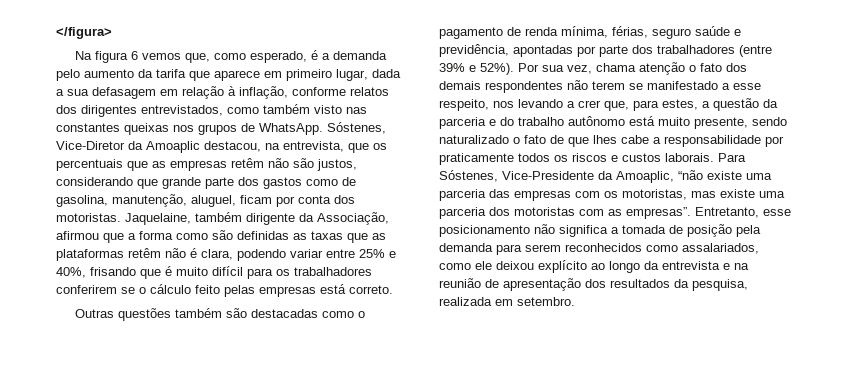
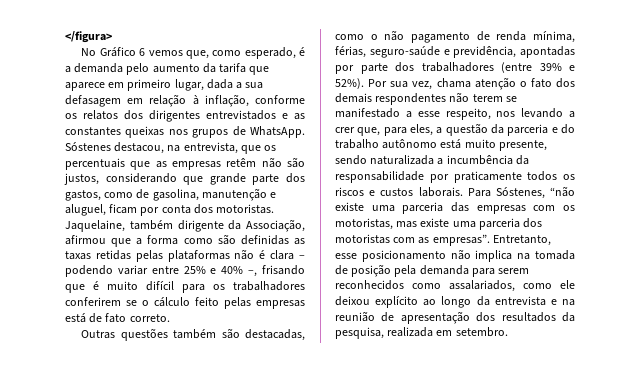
- Na figura 6 vemos que, como esperado, é a demanda pelo aumento da tarifa que aparece em primeiro lugar, dada a sua defasagem em relação à inflação, conforme relatos dos dirigentes entrevistados, como também visto nas constantes queixas nos grupos de WhatsApp.
+ No Gráfico 6 vemos que, como esperado, é a demanda pelo aumento da tarifa que aparece em primeiro lugar, dada a sua defasagem em relação à inflação, conforme os relatos dos dirigentes entrevistados e as constantes queixas nos grupos de WhatsApp.
- Sóstenes, Vice-Diretor da Amoaplic destacou, na entrevista, que os percentuais que as empresas retêm não são justos, considerando que grande parte dos gastos como de gasolina, manutenção, aluguel, ficam por conta dos motoristas.
+ Sóstenes destacou, na entrevista, que os percentuais que as empresas retêm não são justos, considerando que grande parte dos gastos, como de gasolina, manutenção e aluguel, ficam por conta dos motoristas.
- Jaquelaine, também dirigente da Associação, afirmou que a forma como são definidas as taxas que as plataformas retêm não é clara, podendo variar entre 25% e 40%, frisando que é muito difícil para os trabalhadores conferirem se o cálculo feito pelas empresas está correto.
+ Jaquelaine, também dirigente da Associação, afirmou que a forma como são definidas as taxas retidas pelas plataformas não é clara – podendo variar entre 25% e 40% –, frisando que é muito difícil para os trabalhadores conferirem se o cálculo feito pelas empresas está de fato correto.
- Outras questões também são destacadas como o pagamento de renda mínima, férias, seguro saúde e previdência, apontadas por parte dos trabalhadores (entre 39% e 52%).
+ Outras questões também são destacadas, como o não pagamento de renda mínima, férias, seguro-saúde e previdência, apontadas por parte dos trabalhadores (entre 39% e 52%).
- Por sua vez, chama atenção o fato dos demais respondentes não terem se manifestado a esse respeito, nos levando a crer que, para estes, a questão da parceria e do trabalho autônomo está muito presente, sendo naturalizado o fato de que lhes cabe a responsabilidade por praticamente todos os riscos e custos laborais.
+ Por sua vez, chama atenção o fato dos demais respondentes não terem se manifestado a esse respeito, nos levando a crer que, para eles, a questão da parceria e do trabalho autônomo está muito presente, sendo naturalizada a incumbência da responsabilidade por praticamente todos os riscos e custos laborais.
- Para Sóstenes, Vice-Presidente da Amoaplic, “não existe uma parceria das empresas com os motoristas, mas existe uma parceria dos motoristas com as empresas”.
+ Para Sóstenes, “não existe uma parceria das empresas com os motoristas, mas existe uma parceria dos motoristas com as empresas”.
- Entretanto, esse posicionamento não significa a tomada de posição pela demanda para serem reconhecidos como assalariados, como ele deixou explícito ao longo da entrevista e na reunião de apresentação dos resultados da pesquisa, realizada em setembro.
+ Entretanto, esse posicionamento não implica na tomada de posição pela demanda para serem reconhecidos como assalariados, como ele deixou explícito ao longo da entrevista e na reunião de apresentação dos resultados da pesquisa, realizada em setembro.

